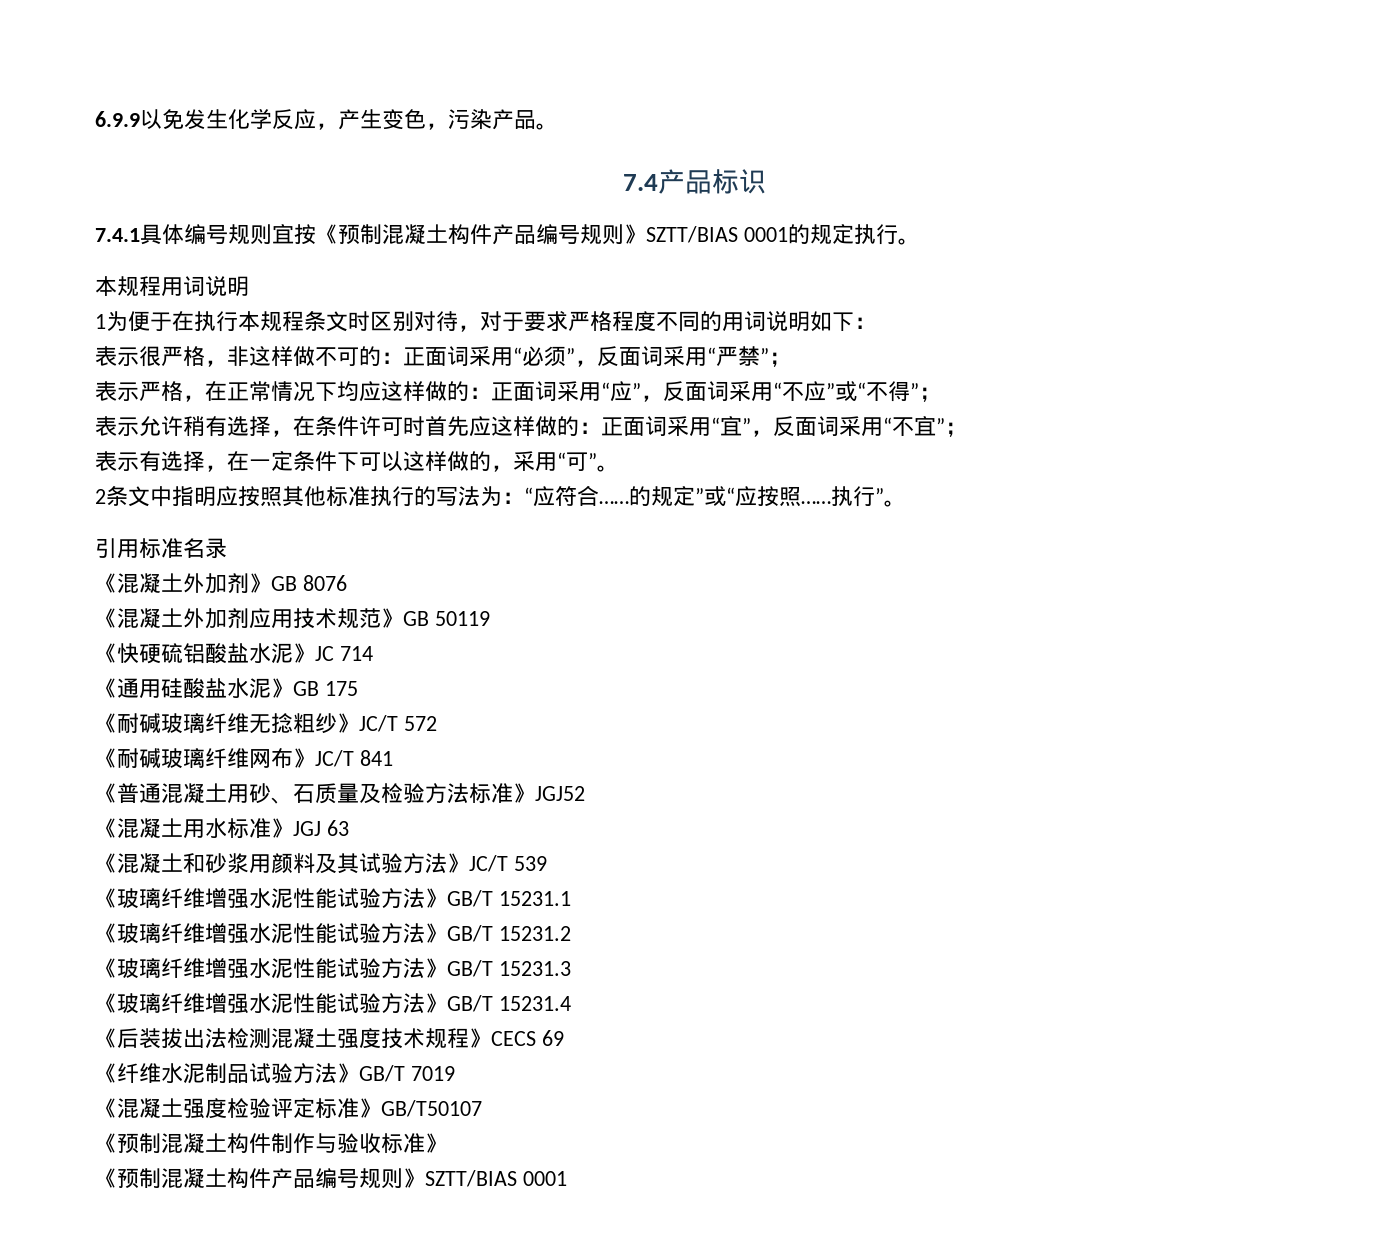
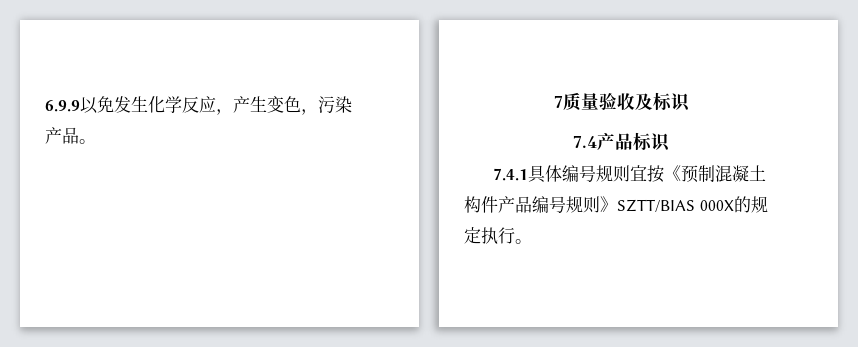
+ 7质量验收及标识
- 7.4.1具体编号规则宜按《预制混凝土构件产品编号规则》SZTT/BIAS 0001的规定执行。
+ 7.4.1具体编号规则宜按《预制混凝土构件产品编号规则》SZTT/BIAS 000X的规定执行。
- 本规程用词说明
- 1为便于在执行本规程条文时区别对待，对于要求严格程度不同的用词说明如下：
- 表示很严格，非这样做不可的：正面词采用“必须”，反面词采用“严禁”；
- 表示严格，在正常情况下均应这样做的：正面词采用“应”，反面词采用“不应”或“不得”；
- 表示允许稍有选择，在条件许可时首先应这样做的：正面词采用“宜”，反面词采用“不宜”；
- 表示有选择，在一定条件下可以这样做的，采用“可”。
- 2条文中指明应按照其他标准执行的写法为：“应符合……的规定”或“应按照……执行”。
- 引用标准名录
- 《混凝土外加剂》GB 8076
- 《混凝土外加剂应用技术规范》GB 50119
- 《快硬硫铝酸盐水泥》JC 714
- 《通用硅酸盐水泥》GB 175
- 《耐碱玻璃纤维无捻粗纱》JC/T 572
- 《耐碱玻璃纤维网布》JC/T 841
- 《普通混凝土用砂、石质量及检验方法标准》JGJ52
- 《混凝土用水标准》JGJ 63
- 《混凝土和砂浆用颜料及其试验方法》JC/T 539
- 《玻璃纤维增强水泥性能试验方法》GB/T 15231.1
- 《玻璃纤维增强水泥性能试验方法》GB/T 15231.2
- 《玻璃纤维增强水泥性能试验方法》GB/T 15231.3
- 《玻璃纤维增强水泥性能试验方法》GB/T 15231.4
- 《后装拔出法检测混凝土强度技术规程》CECS 69
- 《纤维水泥制品试验方法》GB/T 7019
- 《混凝土强度检验评定标准》GB/T50107
- 《预制混凝土构件制作与验收标准》
- 《预制混凝土构件产品编号规则》SZTT/BIAS 0001

